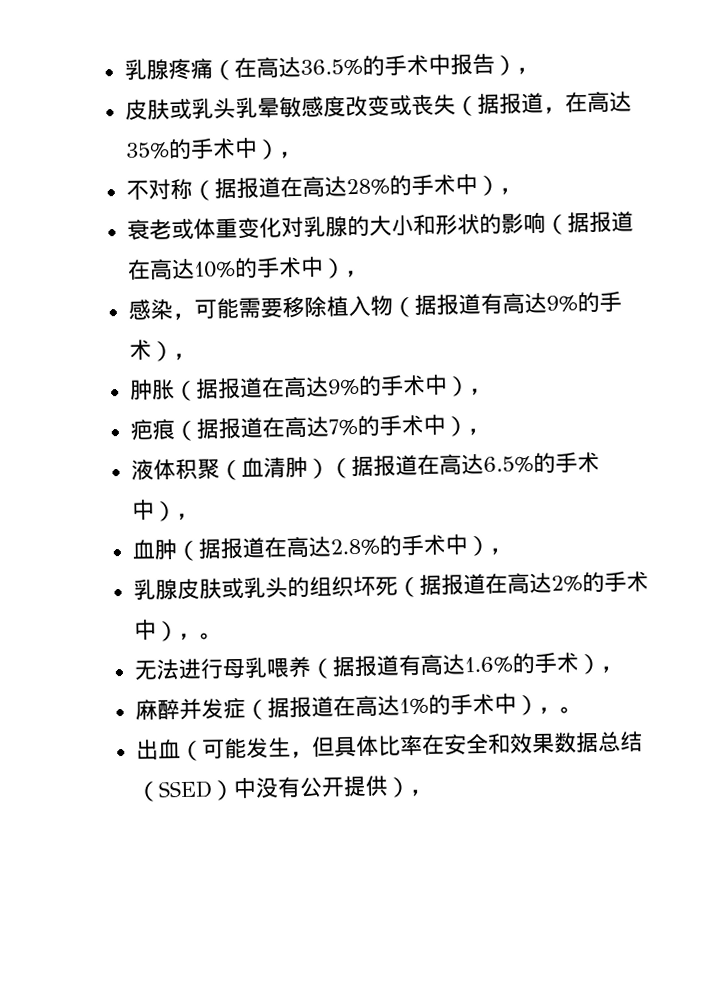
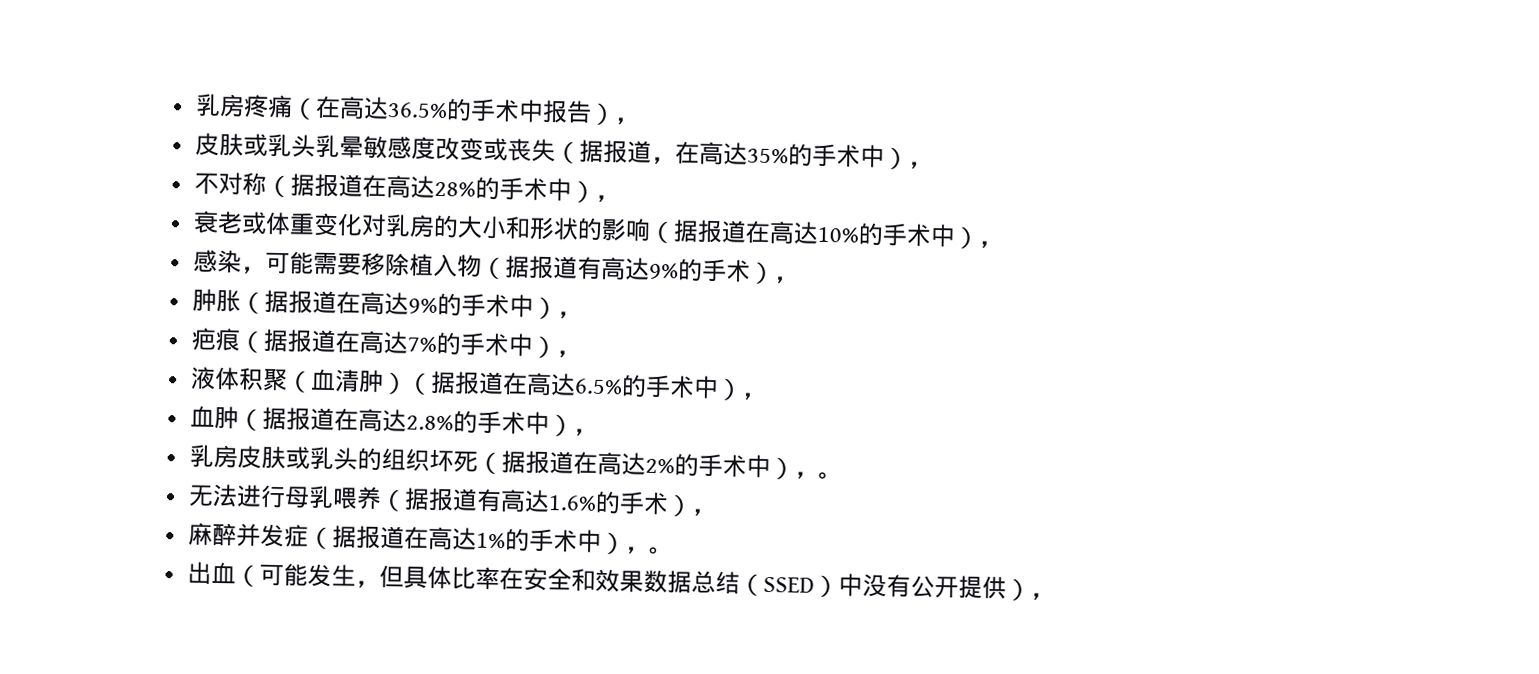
- 乳腺疼痛（在高达36.5%的手术中报告），
+ 乳房疼痛（在高达36.5%的手术中报告），
- 衰老或体重变化对乳腺的大小和形状的影响（据报道在高达10%的手术中），
+ 衰老或体重变化对乳房的大小和形状的影响（据报道在高达10%的手术中），
- 乳腺皮肤或乳头的组织坏死（据报道在高达2%的手术中），。
+ 乳房皮肤或乳头的组织坏死（据报道在高达2%的手术中），。

